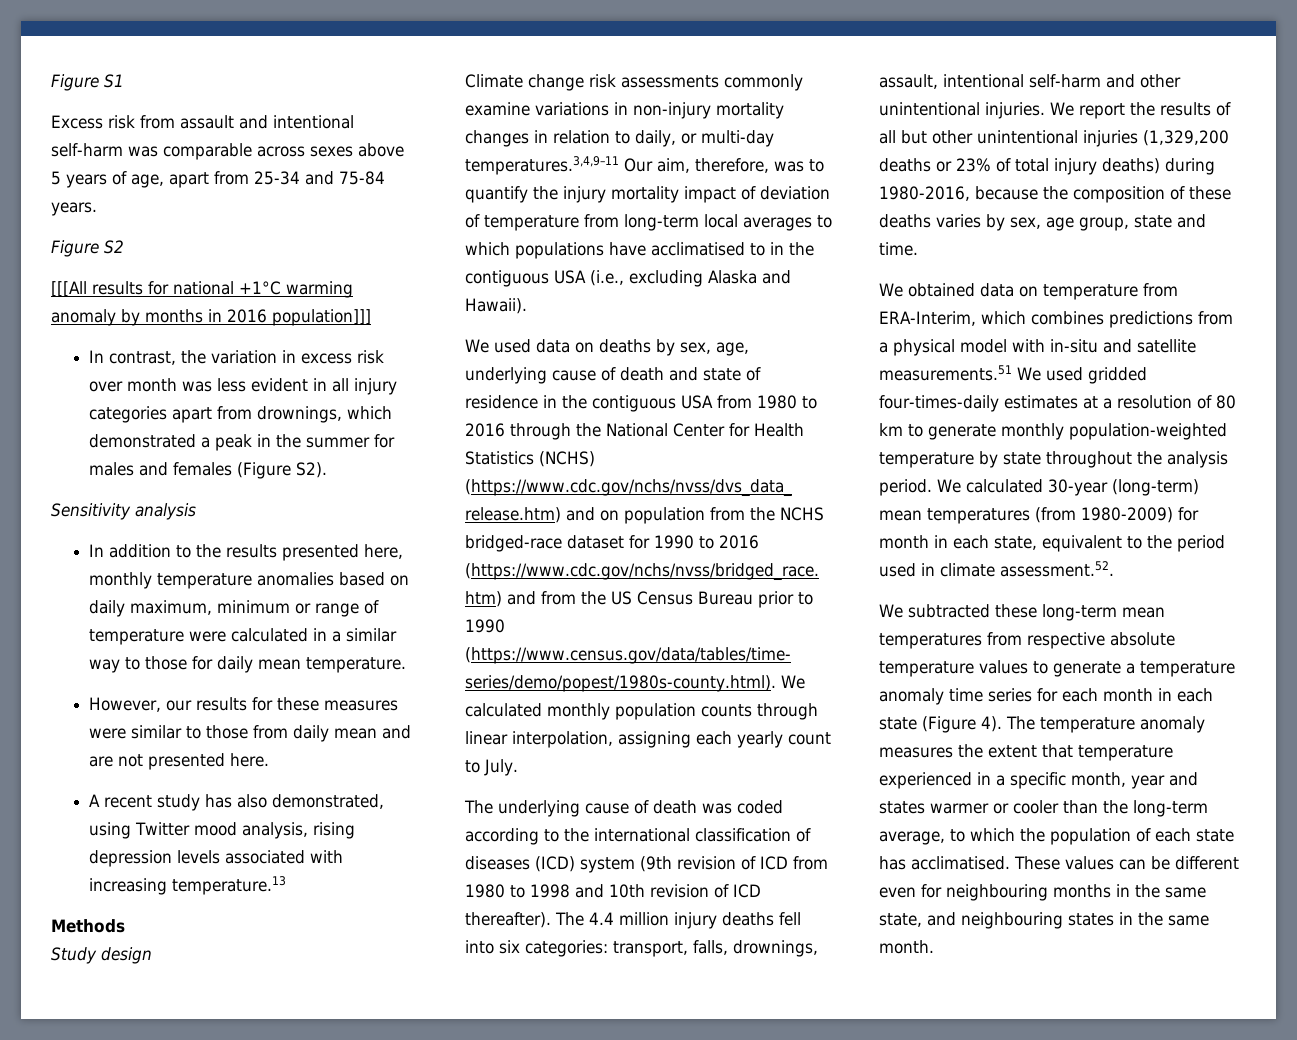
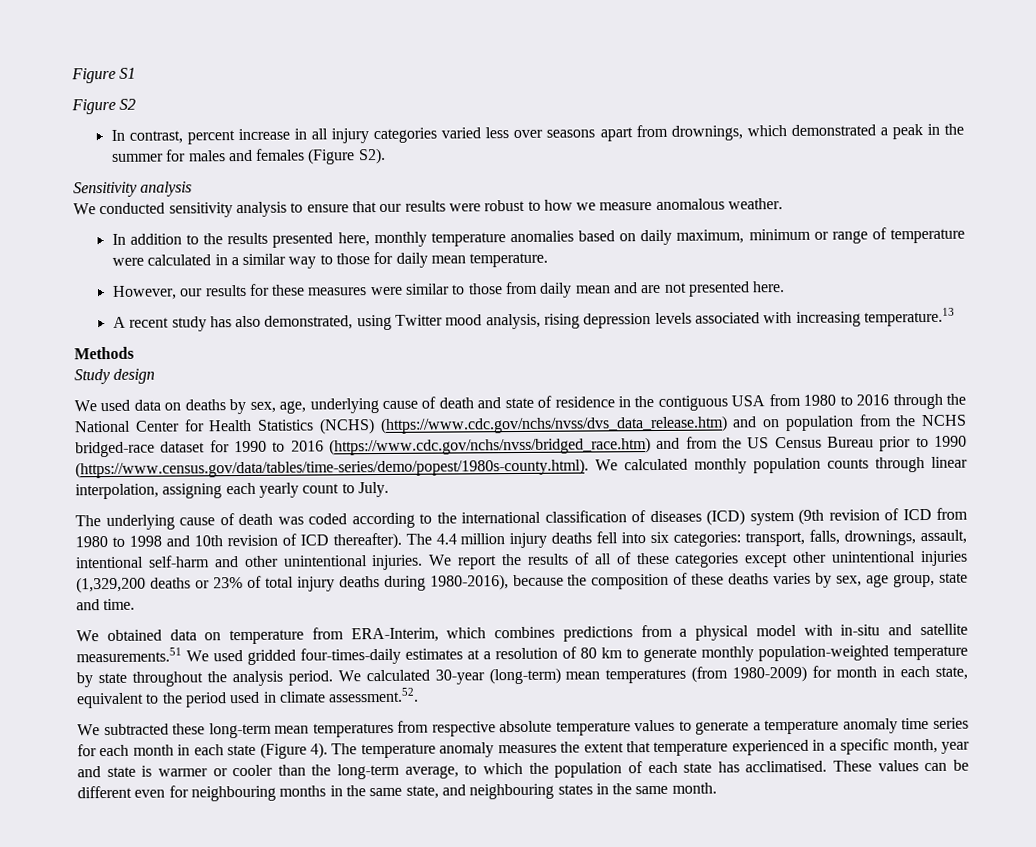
- Excess risk from assault and intentional self-harm was comparable across sexes above 5 years of age, apart from 25-34 and 75-84 years.
  Figure S2
- [[[All results for national +1°C warming anomaly by months in 2016 population]]]
- In contrast, the variation in excess risk over month was less evident in all injury categories apart from drownings, which demonstrated a peak in the summer for males and females (Figure S2).
+ In contrast, percent increase in all injury categories varied less over seasons apart from drownings, which demonstrated a peak in the summer for males and females (Figure S2).
+ We conducted sensitivity analysis to ensure that our results were robust to how we measure anomalous weather.
- Climate change risk assessments commonly examine variations in non-injury mortality changes in relation to daily, or multi-day temperatures.3,4,9–11 Our aim, therefore, was to quantify the injury mortality impact of deviation of temperature from long-term local averages to which populations have acclimatised to in the contiguous USA (i.e., excluding Alaska and Hawaii).
- We report the results of all but other unintentional injuries (1,329,200 deaths or 23% of total injury deaths) during 1980-2016, because the composition of these deaths varies by sex, age group, state and time.
+ We report the results of all of these categories except other unintentional injuries (1,329,200 deaths or 23% of total injury deaths during 1980-2016), because the composition of these deaths varies by sex, age group, state and time.
- The temperature anomaly measures the extent that temperature experienced in a specific month, year and states warmer or cooler than the long-term average, to which the population of each state has acclimatised.
+ The temperature anomaly measures the extent that temperature experienced in a specific month, year and state is warmer or cooler than the long-term average, to which the population of each state has acclimatised.

